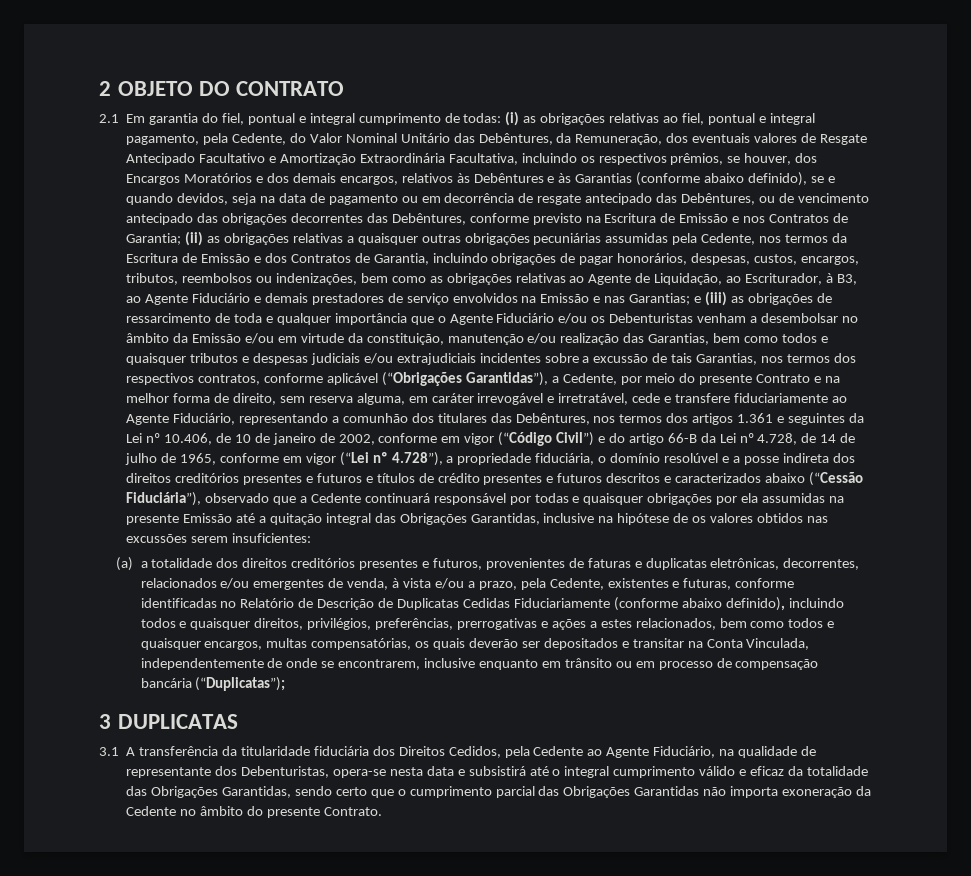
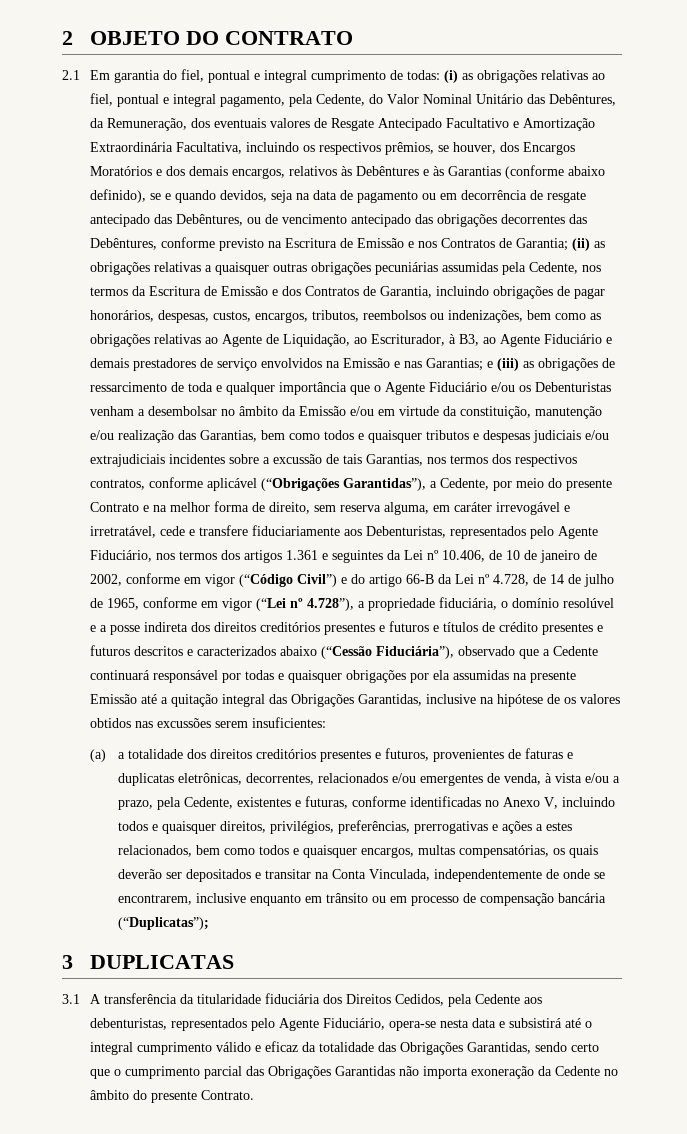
- e (iii) as obrigações de ressarcimento de toda e qualquer importância que o Agente Fiduciário e/ou os Debenturistas venham a desembolsar no âmbito da Emissão e/ou em virtude da constituição, manutenção e/ou realização das Garantias, bem como todos e quaisquer tributos e despesas judiciais e/ou extrajudiciais incidentes sobre a excussão de tais Garantias, nos termos dos respectivos contratos, conforme aplicável (“Obrigações Garantidas”), a Cedente, por meio do presente Contrato e na melhor forma de direito, sem reserva alguma, em caráter irrevogável e irretratável, cede e transfere fiduciariamente ao Agente Fiduciário, representando a comunhão dos titulares das Debêntures, nos termos dos artigos 1.361 e seguintes da Lei nº 10.406, de 10 de janeiro de 2002, conforme em vigor (“Código Civil”) e do artigo 66-B da Lei nº 4.728, de 14 de julho de 1965, conforme em vigor (“Lei nº 4.728”), a propriedade fiduciária, o domínio resolúvel e a posse indireta dos direitos creditórios presentes e futuros e títulos de crédito presentes e futuros descritos e caracterizados abaixo (“Cessão Fiduciária”), observado que a Cedente continuará responsável por todas e quaisquer obrigações por ela assumidas na presente Emissão até a quitação integral das Obrigações Garantidas, inclusive na hipótese de os valores obtidos nas excussões serem insuficientes:
+ e (iii) as obrigações de ressarcimento de toda e qualquer importância que o Agente Fiduciário e/ou os Debenturistas venham a desembolsar no âmbito da Emissão e/ou em virtude da constituição, manutenção e/ou realização das Garantias, bem como todos e quaisquer tributos e despesas judiciais e/ou extrajudiciais incidentes sobre a excussão de tais Garantias, nos termos dos respectivos contratos, conforme aplicável (“Obrigações Garantidas”), a Cedente, por meio do presente Contrato e na melhor forma de direito, sem reserva alguma, em caráter irrevogável e irretratável, cede e transfere fiduciariamente aos Debenturistas, representados pelo Agente Fiduciário, nos termos dos artigos 1.361 e seguintes da Lei nº 10.406, de 10 de janeiro de 2002, conforme em vigor (“Código Civil”) e do artigo 66-B da Lei nº 4.728, de 14 de julho de 1965, conforme em vigor (“Lei nº 4.728”), a propriedade fiduciária, o domínio resolúvel e a posse indireta dos direitos creditórios presentes e futuros e títulos de crédito presentes e futuros descritos e caracterizados abaixo (“Cessão Fiduciária”), observado que a Cedente continuará responsável por todas e quaisquer obrigações por ela assumidas na presente Emissão até a quitação integral das Obrigações Garantidas, inclusive na hipótese de os valores obtidos nas excussões serem insuficientes:
- (a) a totalidade dos direitos creditórios presentes e futuros, provenientes de faturas e duplicatas eletrônicas, decorrentes, relacionados e/ou emergentes de venda, à vista e/ou a prazo, pela Cedente, existentes e futuras, conforme identificadas no Relatório de Descrição de Duplicatas Cedidas Fiduciariamente (conforme abaixo definido), incluindo todos e quaisquer direitos, privilégios, preferências, prerrogativas e ações a estes relacionados, bem como todos e quaisquer encargos, multas compensatórias, os quais deverão ser depositados e transitar na Conta Vinculada, independentemente de onde se encontrarem, inclusive enquanto em trânsito ou em processo de compensação bancária (“Duplicatas”);
+ (a) a totalidade dos direitos creditórios presentes e futuros, provenientes de faturas e duplicatas eletrônicas, decorrentes, relacionados e/ou emergentes de venda, à vista e/ou a prazo, pela Cedente, existentes e futuras, conforme identificadas no Anexo V, incluindo todos e quaisquer direitos, privilégios, preferências, prerrogativas e ações a estes relacionados, bem como todos e quaisquer encargos, multas compensatórias, os quais deverão ser depositados e transitar na Conta Vinculada, independentemente de onde se encontrarem, inclusive enquanto em trânsito ou em processo de compensação bancária (“Duplicatas”);
- 3.1 A transferência da titularidade fiduciária dos Direitos Cedidos, pela Cedente ao Agente Fiduciário, na qualidade de representante dos Debenturistas, opera-se nesta data e subsistirá até o integral cumprimento válido e eficaz da totalidade das Obrigações Garantidas, sendo certo que o cumprimento parcial das Obrigações Garantidas não importa exoneração da Cedente no âmbito do presente Contrato.
+ 3.1 A transferência da titularidade fiduciária dos Direitos Cedidos, pela Cedente aos debenturistas, representados pelo Agente Fiduciário, opera-se nesta data e subsistirá até o integral cumprimento válido e eficaz da totalidade das Obrigações Garantidas, sendo certo que o cumprimento parcial das Obrigações Garantidas não importa exoneração da Cedente no âmbito do presente Contrato.

